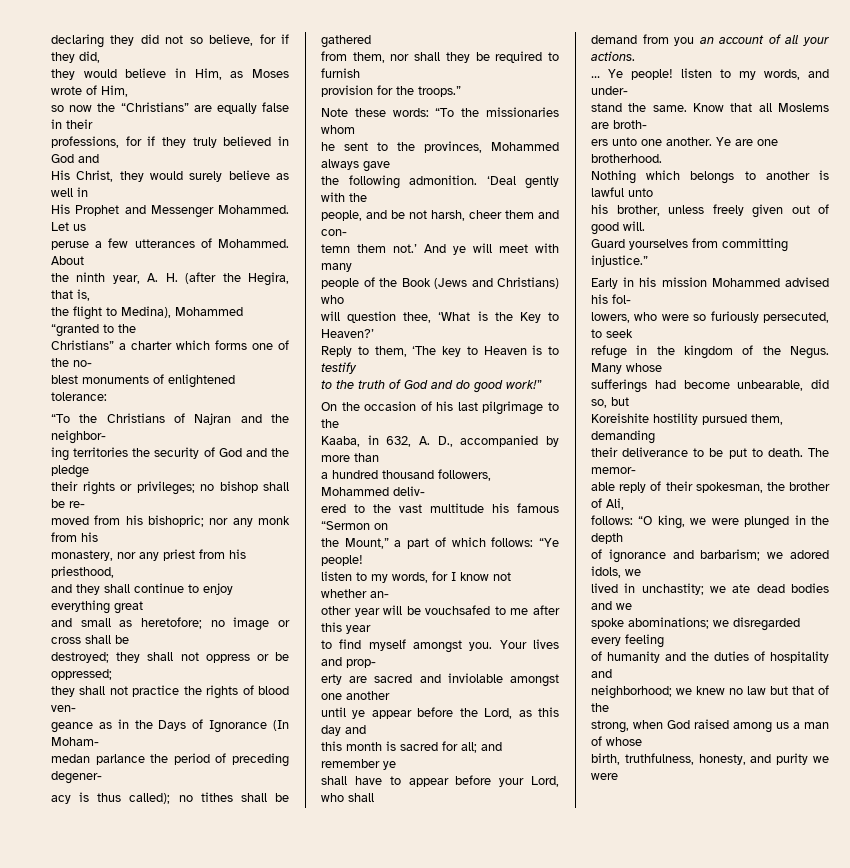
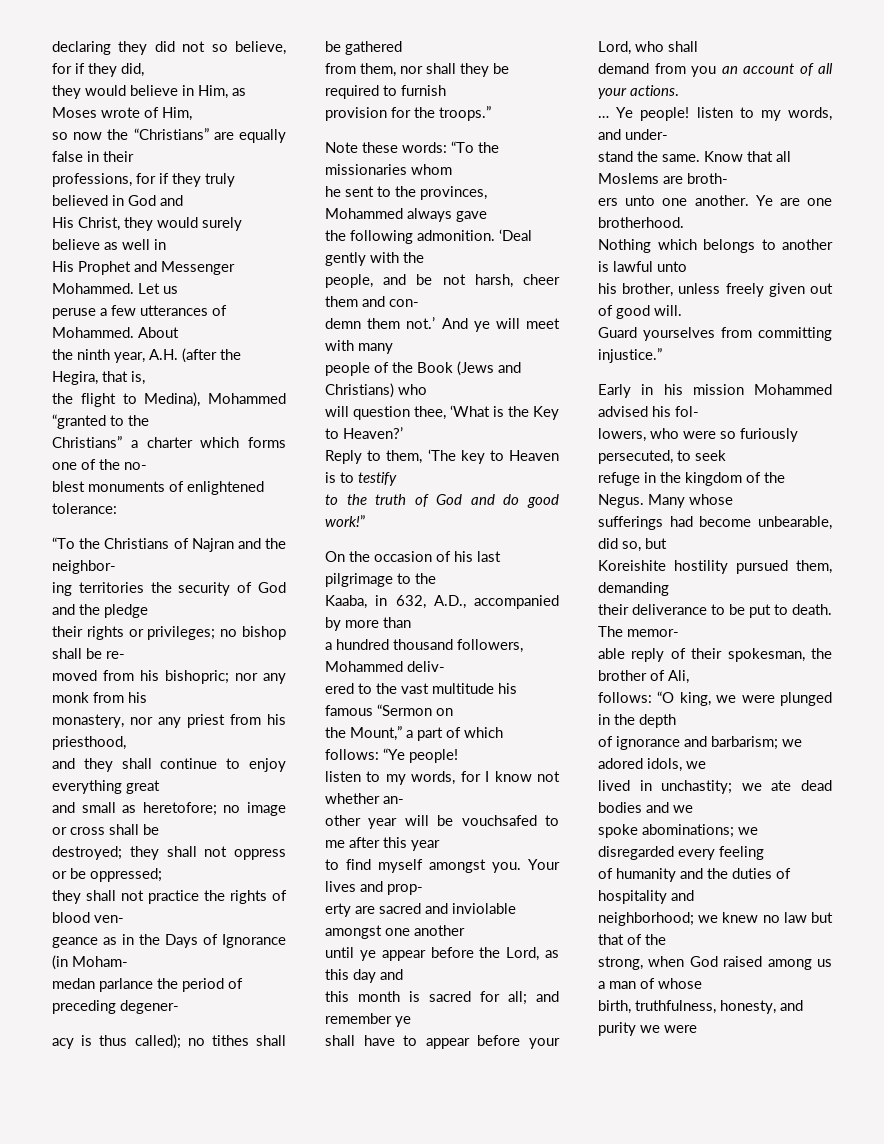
- the ninth year, A. H. (after the Hegira, that is,
+ the ninth year, A.H. (after the Hegira, that is,
- geance as in the Days of Ignorance (In Moham-
+ geance as in the Days of Ignorance (in Moham-
- temn them not.’
+ demn them not.’
- Kaaba, in 632, A. D., accompanied by more than
+ Kaaba, in 632, A.D., accompanied by more than

